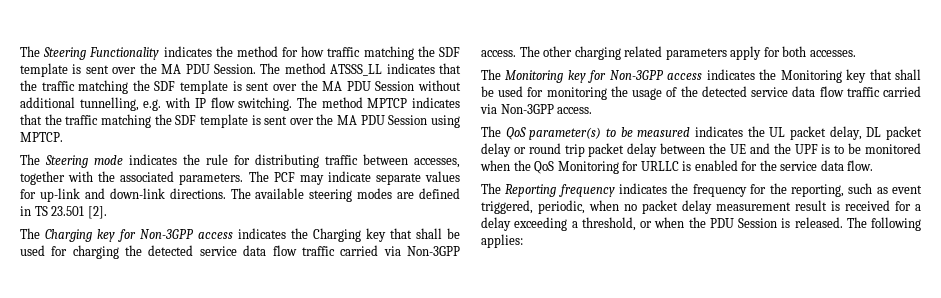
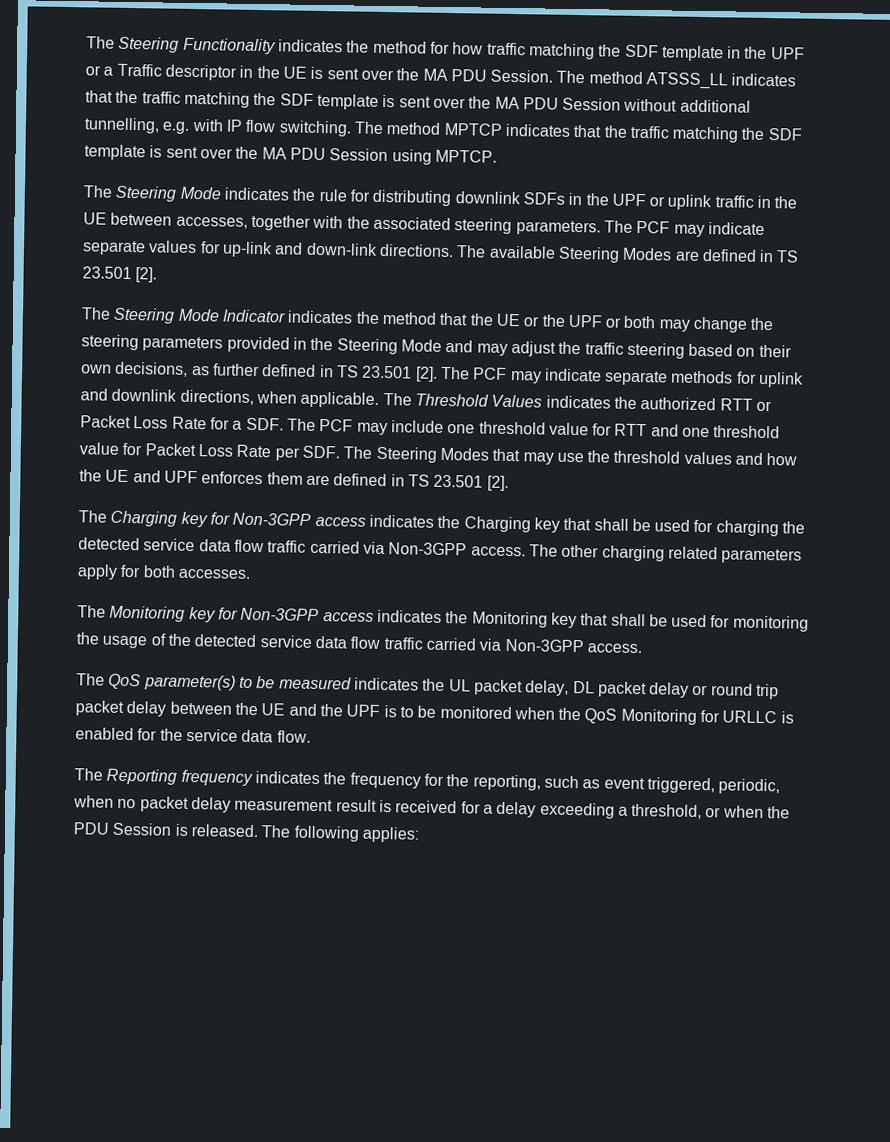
- The Steering Functionality indicates the method for how traffic matching the SDF template is sent over the MA PDU Session.
+ The Steering Functionality indicates the method for how traffic matching the SDF template in the UPF or a Traffic descriptor in the UE is sent over the MA PDU Session.
- The Steering mode indicates the rule for distributing traffic between accesses, together with the associated parameters.
+ The Steering Mode indicates the rule for distributing downlink SDFs in the UPF or uplink traffic in the UE between accesses, together with the associated steering parameters.
- The available steering modes are defined in TS 23.501 [2].
+ The available Steering Modes are defined in TS 23.501 [2].
+ The Steering Mode Indicator indicates the method that the UE or the UPF or both may change the steering parameters provided in the Steering Mode and may adjust the traffic steering based on their own decisions, as further defined in TS 23.501 [2]. The PCF may indicate separate methods for uplink and downlink directions, when applicable. The Threshold Values indicates the authorized RTT or Packet Loss Rate for a SDF. The PCF may include one threshold value for RTT and one threshold value for Packet Loss Rate per SDF. The Steering Modes that may use the threshold values and how the UE and UPF enforces them are defined in TS 23.501 [2].

